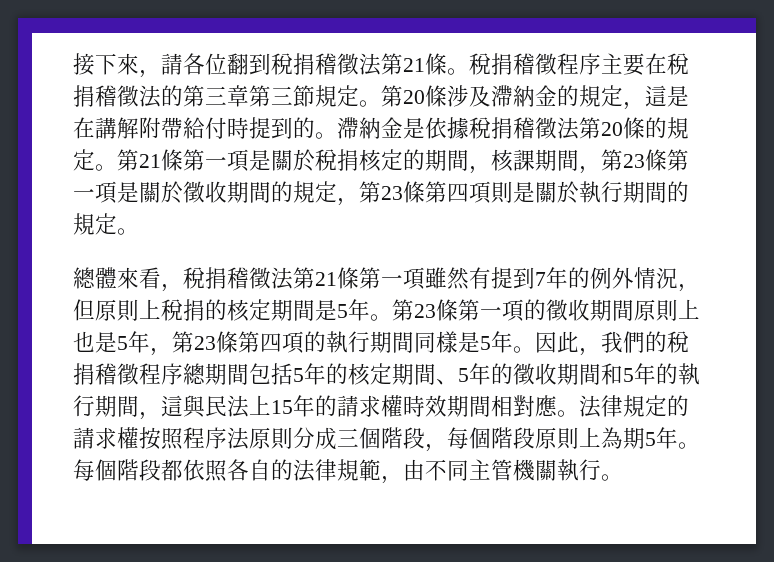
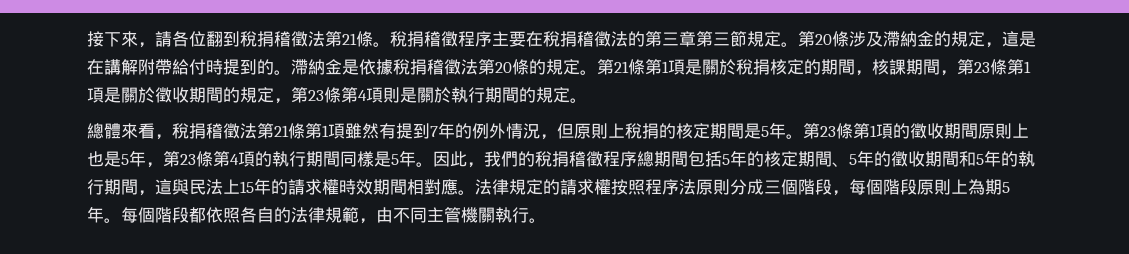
- 第21條第一項是關於稅捐核定的期間，核課期間，第23條第一項是關於徵收期間的規定，第23條第四項則是關於執行期間的規定。
+ 第21條第1項是關於稅捐核定的期間，核課期間，第23條第1項是關於徵收期間的規定，第23條第4項則是關於執行期間的規定。
- 總體來看，稅捐稽徵法第21條第一項雖然有提到7年的例外情況，但原則上稅捐的核定期間是5年。
+ 總體來看，稅捐稽徵法第21條第1項雖然有提到7年的例外情況，但原則上稅捐的核定期間是5年。
- 第23條第一項的徵收期間原則上也是5年，第23條第四項的執行期間同樣是5年。
+ 第23條第1項的徵收期間原則上也是5年，第23條第4項的執行期間同樣是5年。

